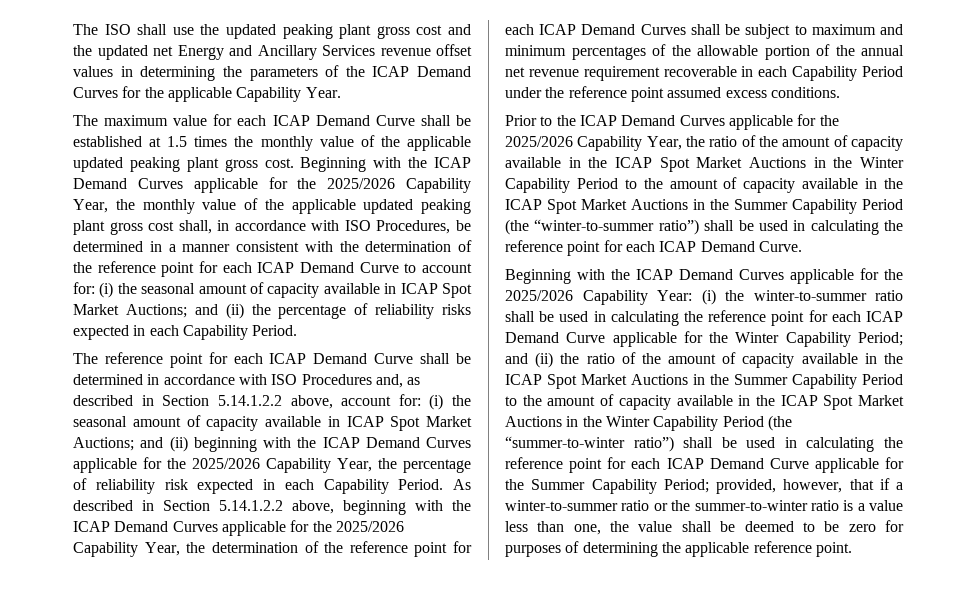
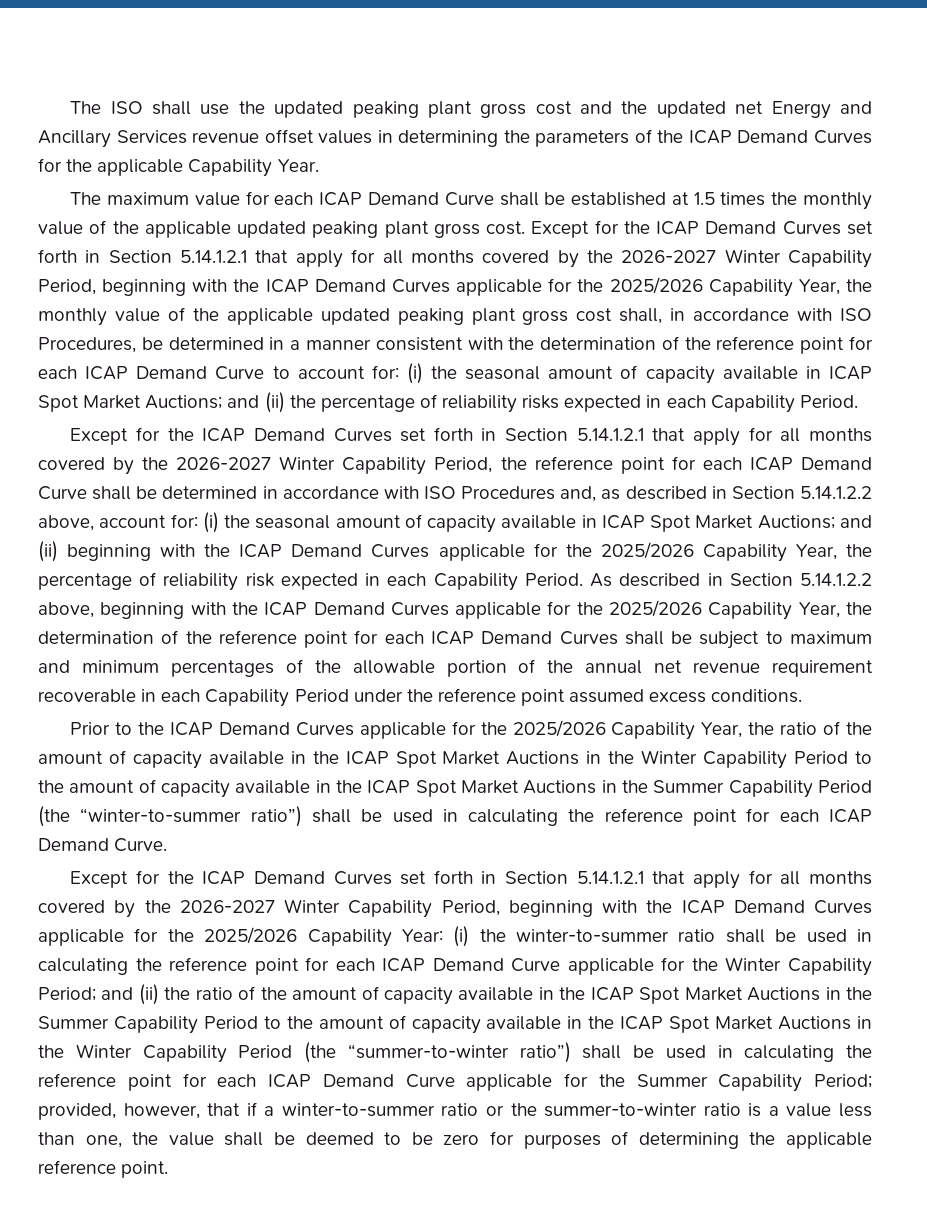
- Beginning with the ICAP Demand Curves applicable for the 2025/2026 Capability Year, the monthly value of the applicable updated peaking plant gross cost shall, in accordance with ISO Procedures, be determined in a manner consistent with the determination of the reference point for each ICAP Demand Curve to account for:
+ Except for the ICAP Demand Curves set forth in Section 5.14.1.2.1 that apply for all months covered by the 2026-2027 Winter Capability Period, beginning with the ICAP Demand Curves applicable for the 2025/2026 Capability Year, the monthly value of the applicable updated peaking plant gross cost shall, in accordance with ISO Procedures, be determined in a manner consistent with the determination of the reference point for each ICAP Demand Curve to account for:
- The reference point for each ICAP Demand Curve shall be determined in accordance with ISO Procedures and, as described in Section 5.14.1.2.2 above, account for: (i) the seasonal amount of capacity available in ICAP Spot Market Auctions; and (ii) beginning with the ICAP Demand Curves applicable for the 2025/2026 Capability Year, the percentage of reliability risk expected in each Capability Period.
+ Except for the ICAP Demand Curves set forth in Section 5.14.1.2.1 that apply for all months covered by the 2026-2027 Winter Capability Period, the reference point for each ICAP Demand Curve shall be determined in accordance with ISO Procedures and, as described in Section 5.14.1.2.2 above, account for: (i) the seasonal amount of capacity available in ICAP Spot Market Auctions; and (ii) beginning with the ICAP Demand Curves applicable for the 2025/2026 Capability Year, the percentage of reliability risk expected in each Capability Period.
- Beginning with the ICAP Demand Curves applicable for the 2025/2026 Capability Year:
+ Except for the ICAP Demand Curves set forth in Section 5.14.1.2.1 that apply for all months covered by the 2026-2027 Winter Capability Period, beginning with the ICAP Demand Curves applicable for the 2025/2026 Capability Year:

